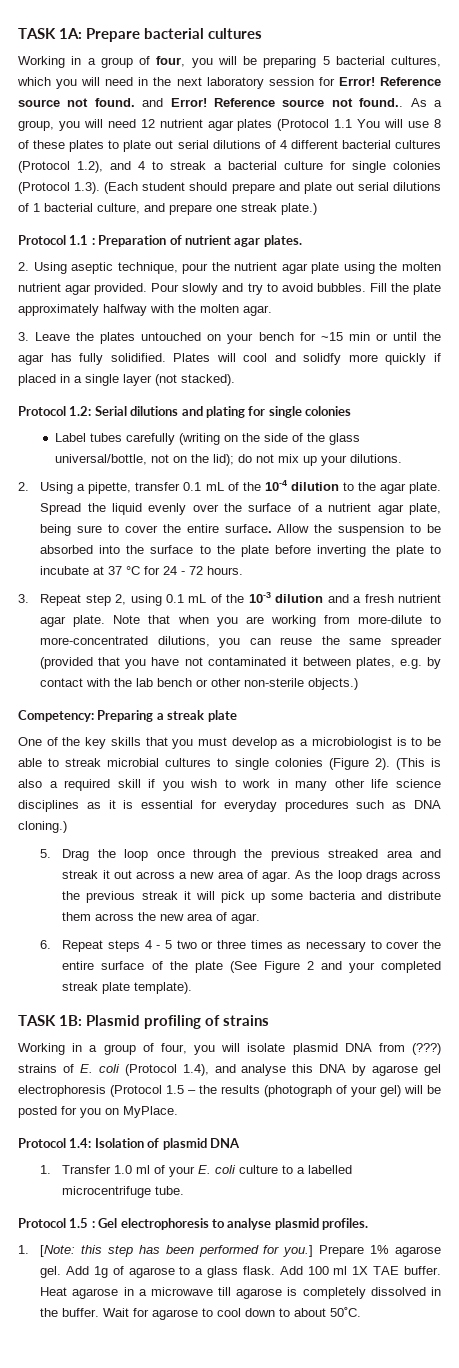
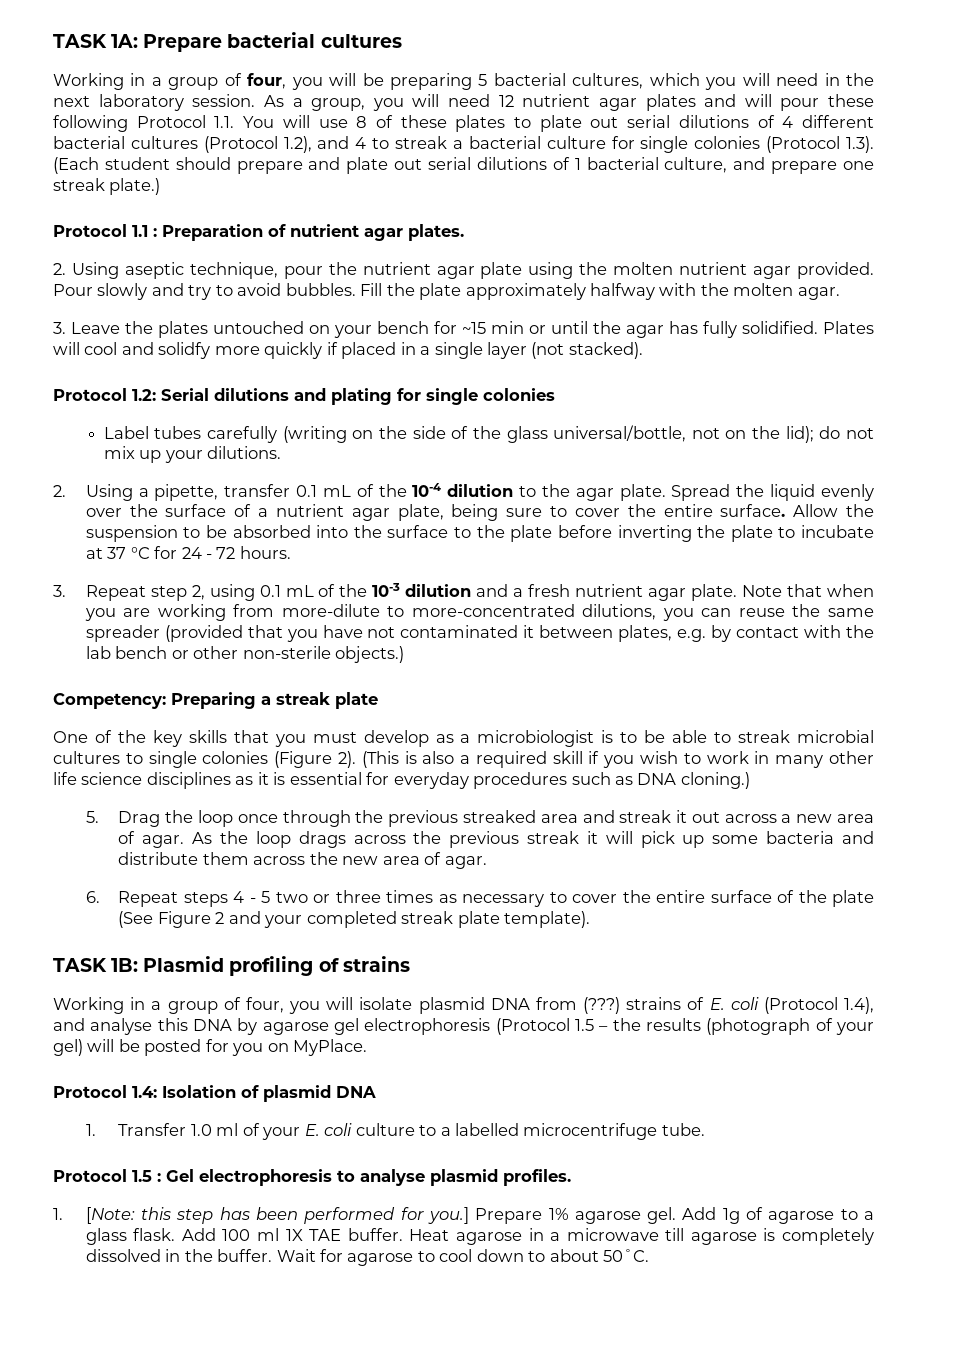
- Working in a group of four, you will be preparing 5 bacterial cultures, which you will need in the next laboratory session for Error! Reference source not found. and Error! Reference source not found..
+ Working in a group of four, you will be preparing 5 bacterial cultures, which you will need in the next laboratory session.
- As a group, you will need 12 nutrient agar plates (Protocol 1.1 You will use 8 of these plates to plate out serial dilutions of 4 different bacterial cultures (Protocol 1.2), and 4 to streak a bacterial culture for single colonies (Protocol 1.3). (Each student should prepare and plate out serial dilutions of 1 bacterial culture, and prepare one streak plate.)
+ As a group, you will need 12 nutrient agar plates and will pour these following Protocol 1.1. You will use 8 of these plates to plate out serial dilutions of 4 different bacterial cultures (Protocol 1.2), and 4 to streak a bacterial culture for single colonies (Protocol 1.3). (Each student should prepare and plate out serial dilutions of 1 bacterial culture, and prepare one streak plate.)

